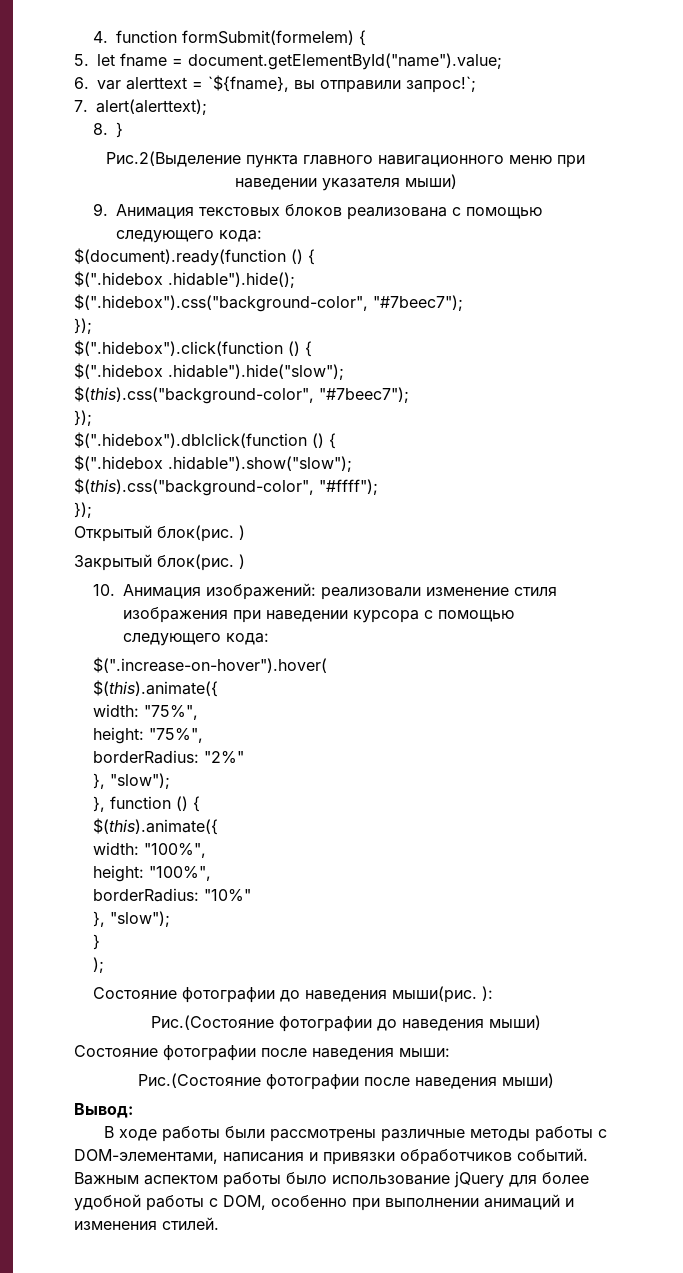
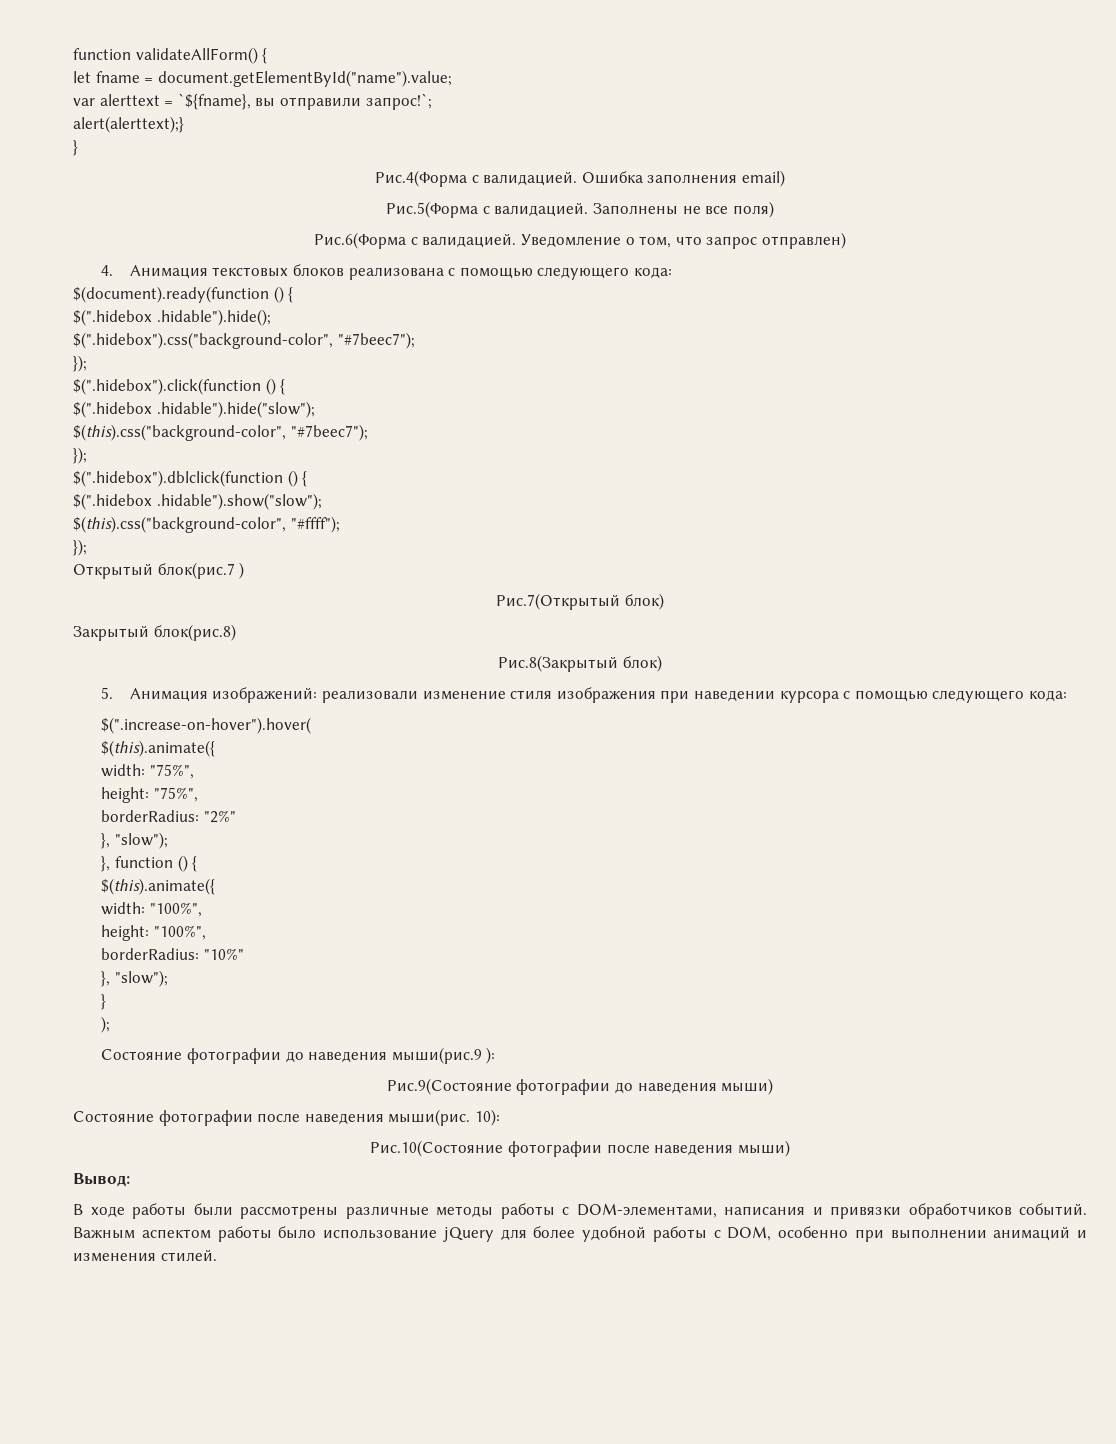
- 4. function formSubmit(formelem) {
- 5. let fname = document.getElementById("name").value;
+ function validateAllForm() {
+ let fname = document.getElementById("name").value;
- 6. var alerttext = `${fname}, вы отправили запрос!`;
+ var alerttext = `${fname}, вы отправили запрос!`;
- 7. alert(alerttext);
- 8. }
- Рис.2(Выделение пункта главного навигационного меню при наведении указателя мыши)
- 9. Анимация текстовых блоков реализована с помощью следующего кода:
+ alert(alerttext);}
+ }
+ Рис.4(Форма с валидацией. Ошибка заполнения email)
+ Рис.5(Форма с валидацией. Заполнены не все поля)
+ Рис.6(Форма с валидацией. Уведомление о том, что запрос отправлен)
+ 4. Анимация текстовых блоков реализована с помощью следующего кода:
- Открытый блок(рис. )
+ Открытый блок(рис.7 )
+ Рис.7(Открытый блок)
- Закрытый блок(рис. )
- 10. Анимация изображений: реализовали изменение стиля изображения при наведении курсора с помощью следующего кода:
+ Закрытый блок(рис.8)
+ Рис.8(Закрытый блок)
+ 5. Анимация изображений: реализовали изменение стиля изображения при наведении курсора с помощью следующего кода:
- Состояние фотографии до наведения мыши(рис. ):
+ Состояние фотографии до наведения мыши(рис.9 ):
- Рис.(Состояние фотографии до наведения мыши)
+ Рис.9(Состояние фотографии до наведения мыши)
- Состояние фотографии после наведения мыши:
- Рис.(Состояние фотографии после наведения мыши)
+ Состояние фотографии после наведения мыши(рис. 10):
+ Рис.10(Состояние фотографии после наведения мыши)

